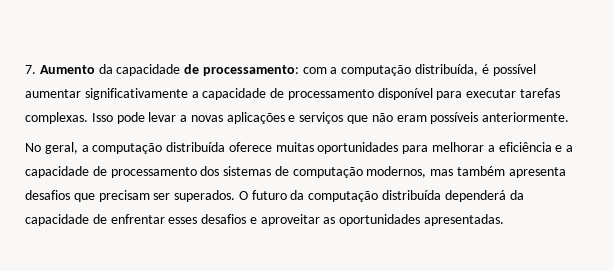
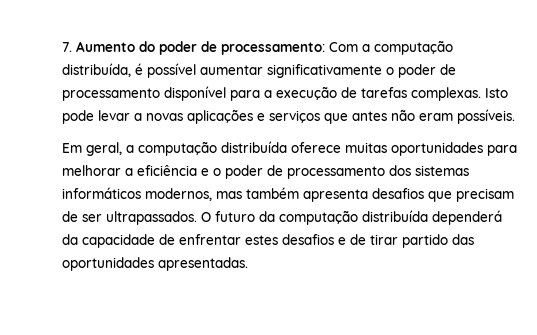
- 7. Aumento da capacidade de processamento: com a computação distribuída, é possível aumentar significativamente a capacidade de processamento disponível para executar tarefas complexas.
+ 7. Aumento do poder de processamento: Com a computação distribuída, é possível aumentar significativamente o poder de processamento disponível para a execução de tarefas complexas.
- Isso pode levar a novas aplicações e serviços que não eram possíveis anteriormente.
- No geral, a computação distribuída oferece muitas oportunidades para melhorar a eficiência e a capacidade de processamento dos sistemas de computação modernos, mas também apresenta desafios que precisam ser superados.
+ Isto pode levar a novas aplicações e serviços que antes não eram possíveis.
+ Em geral, a computação distribuída oferece muitas oportunidades para melhorar a eficiência e o poder de processamento dos sistemas informáticos modernos, mas também apresenta desafios que precisam de ser ultrapassados.
- O futuro da computação distribuída dependerá da capacidade de enfrentar esses desafios e aproveitar as oportunidades apresentadas.
+ O futuro da computação distribuída dependerá da capacidade de enfrentar estes desafios e de tirar partido das oportunidades apresentadas.

